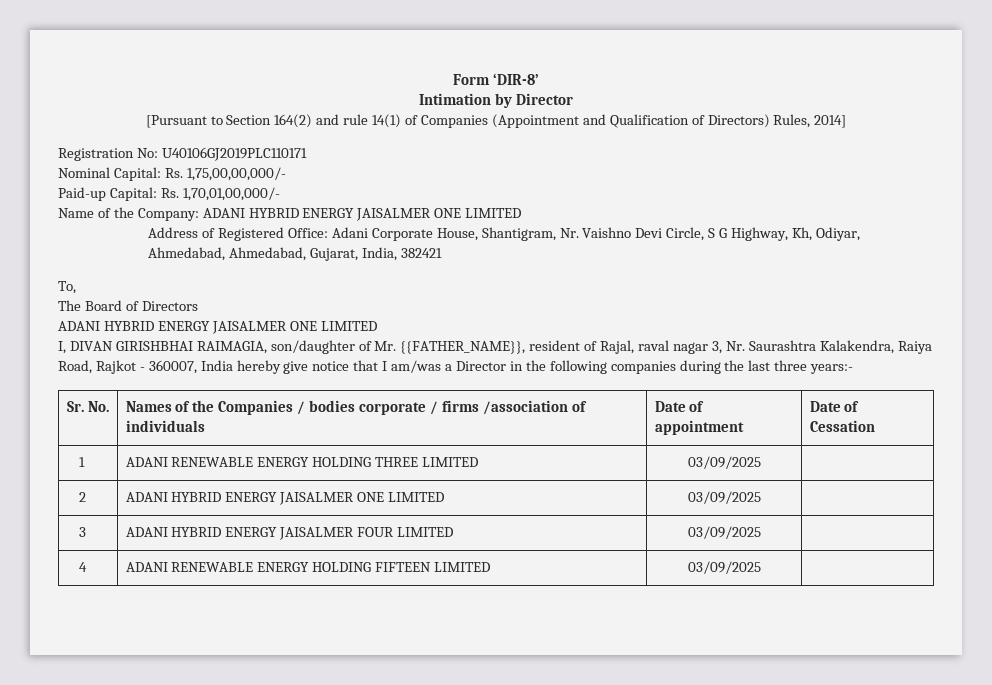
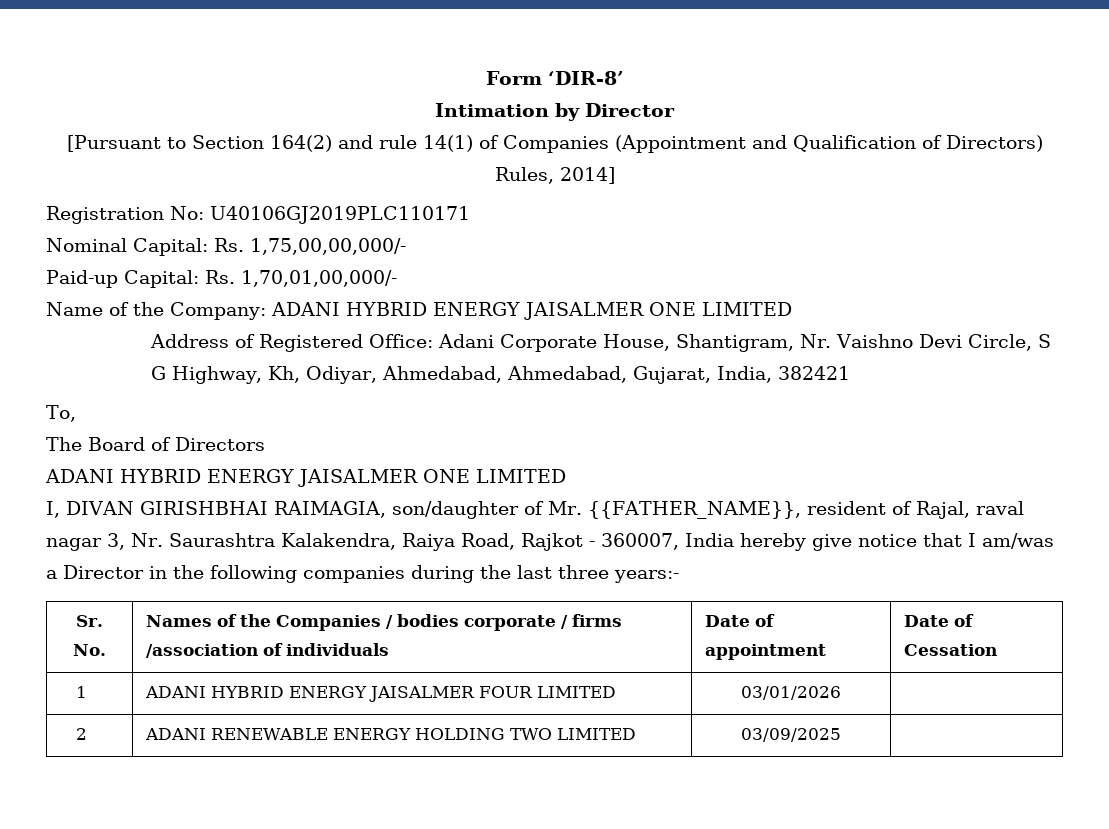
- 1 | ADANI RENEWABLE ENERGY HOLDING THREE LIMITED | 03/09/2025 |
- 2 | ADANI HYBRID ENERGY JAISALMER ONE LIMITED | 03/09/2025 |
- 3 | ADANI HYBRID ENERGY JAISALMER FOUR LIMITED | 03/09/2025 |
- 4 | ADANI RENEWABLE ENERGY HOLDING FIFTEEN LIMITED | 03/09/2025 |
+ 1 | ADANI HYBRID ENERGY JAISALMER FOUR LIMITED | 03/01/2026 |
+ 2 | ADANI RENEWABLE ENERGY HOLDING TWO LIMITED | 03/09/2025 |

